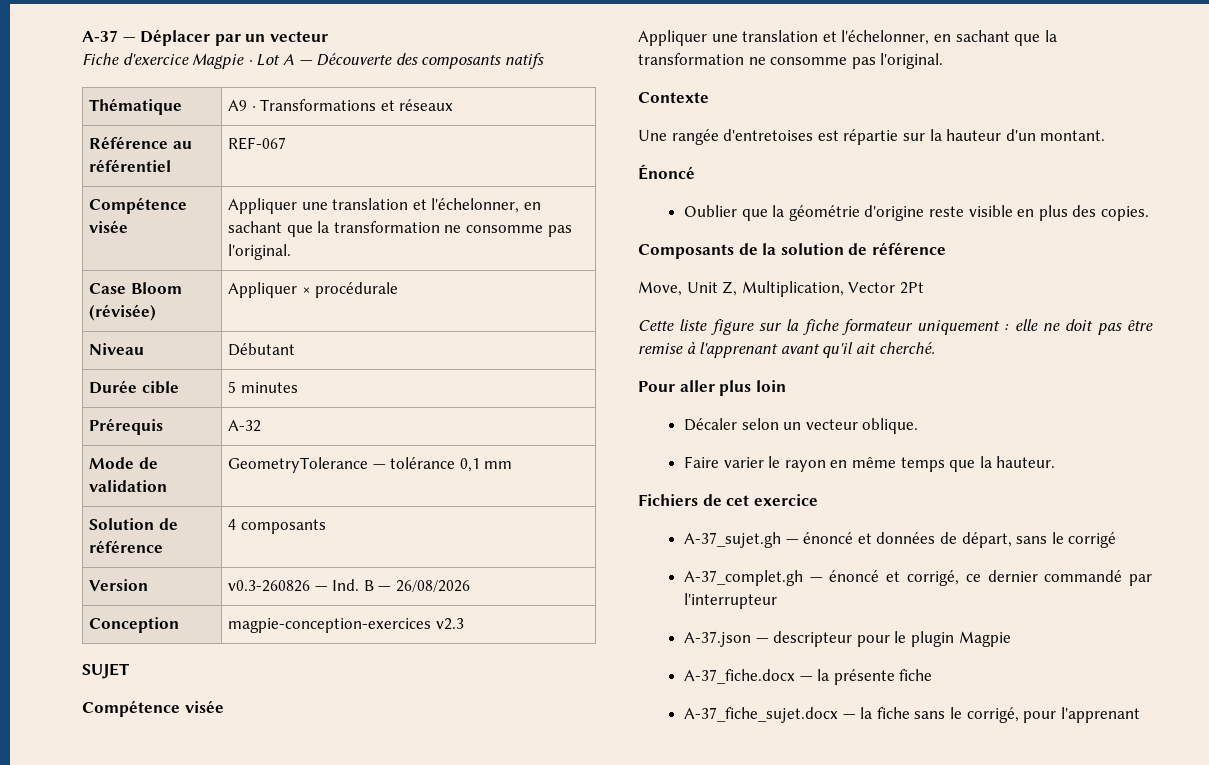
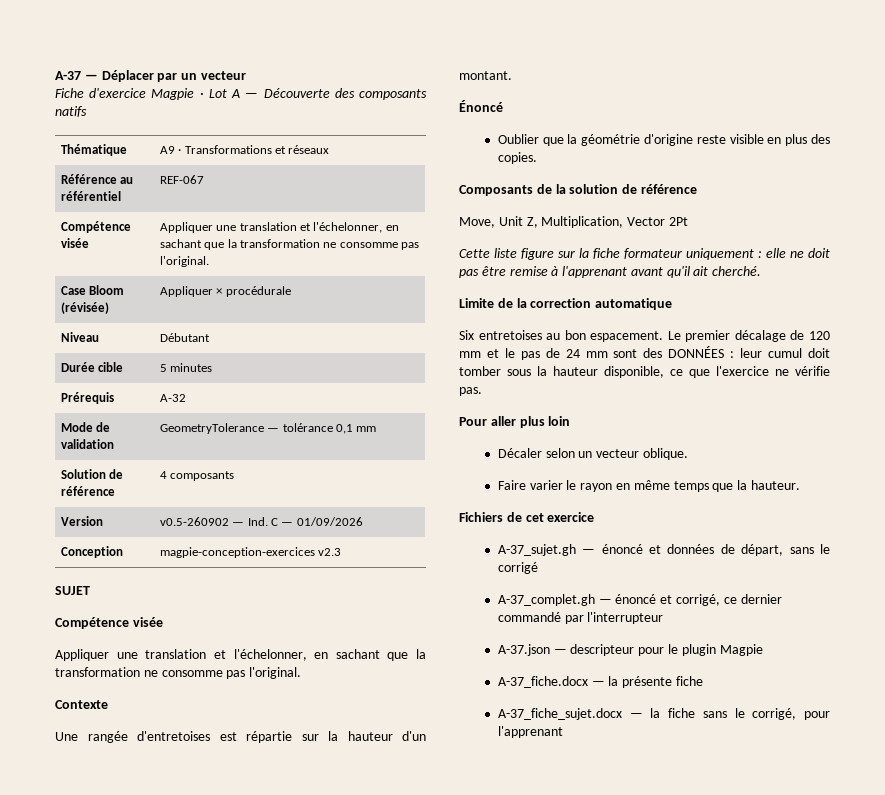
- Version | v0.3-260826 — Ind. B — 26/08/2026
+ Version | v0.5-260902 — Ind. C — 01/09/2026
+ Limite de la correction automatique
+ Six entretoises au bon espacement. Le premier décalage de 120 mm et le pas de 24 mm sont des DONNÉES : leur cumul doit tomber sous la hauteur disponible, ce que l'exercice ne vérifie pas.

